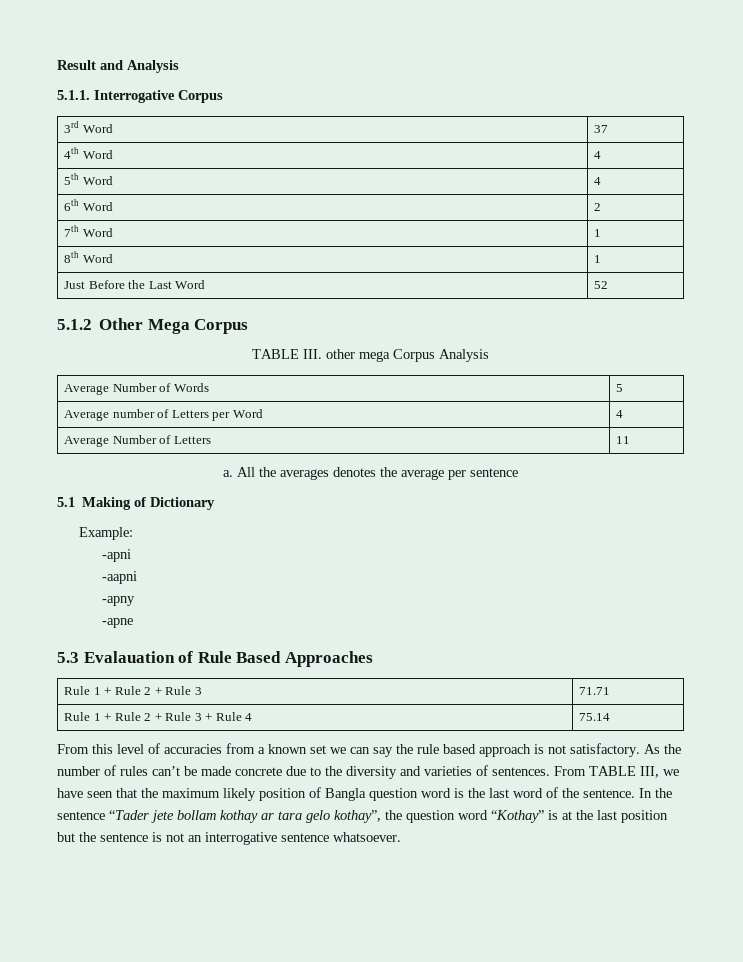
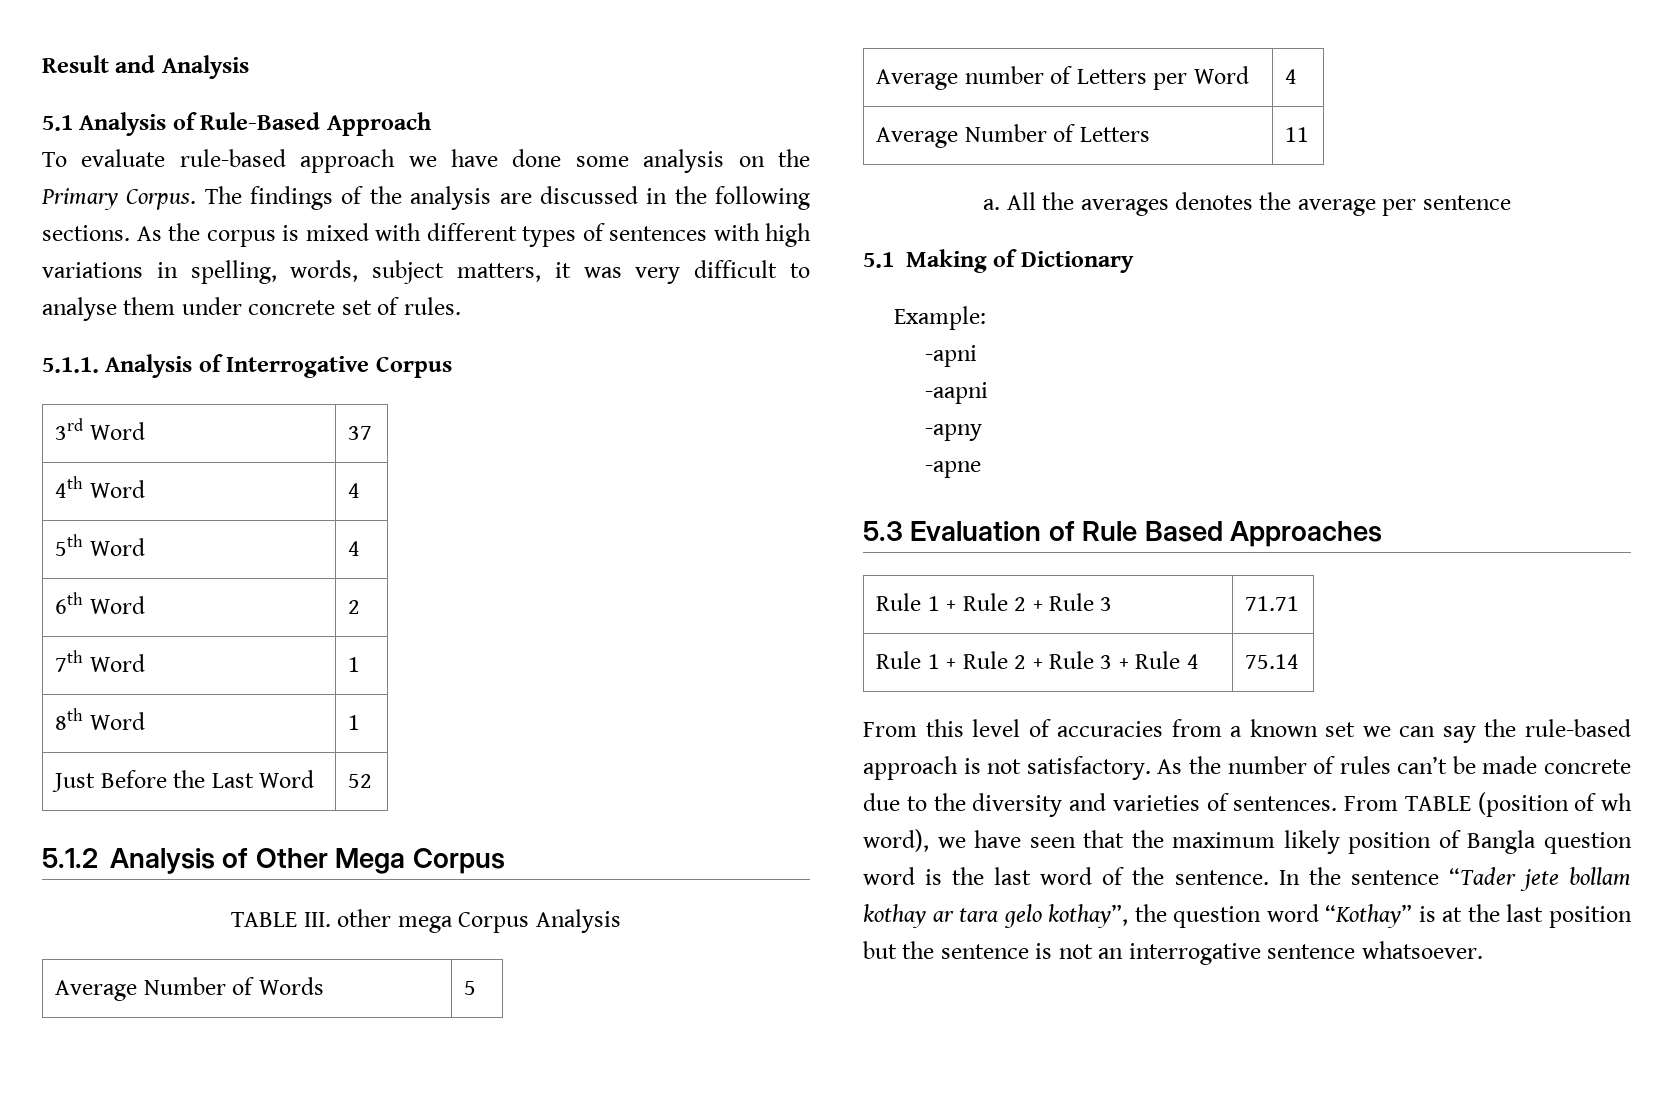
+ 5.1 Analysis of Rule-Based Approach
+ To evaluate rule-based approach we have done some analysis on the Primary Corpus. The findings of the analysis are discussed in the following sections. As the corpus is mixed with different types of sentences with high variations in spelling, words, subject matters, it was very difficult to analyse them under concrete set of rules.
- 5.1.1. Interrogative Corpus
+ 5.1.1. Analysis of Interrogative Corpus
- 5.1.2 Other Mega Corpus
+ 5.1.2 Analysis of Other Mega Corpus
- 5.3 Evalauation of Rule Based Approaches
+ 5.3 Evaluation of Rule Based Approaches
- From this level of accuracies from a known set we can say the rule based approach is not satisfactory.
+ From this level of accuracies from a known set we can say the rule-based approach is not satisfactory.
- From TABLE III, we have seen that the maximum likely position of Bangla question word is the last word of the sentence.
+ From TABLE (position of wh word), we have seen that the maximum likely position of Bangla question word is the last word of the sentence.

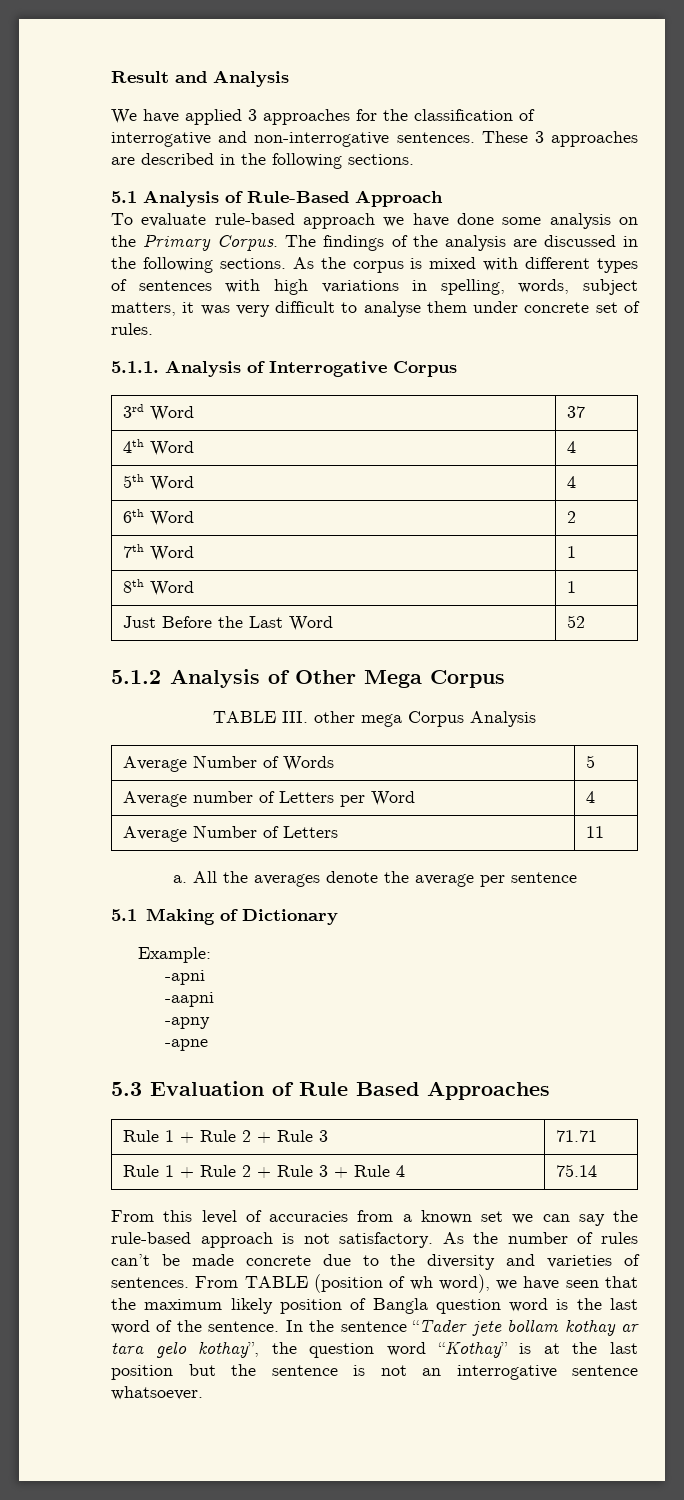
+ We have applied 3 approaches for the classification of interrogative and non-interrogative sentences. These 3 approaches are described in the following sections.
- All the averages denotes the average per sentence
+ All the averages denote the average per sentence

